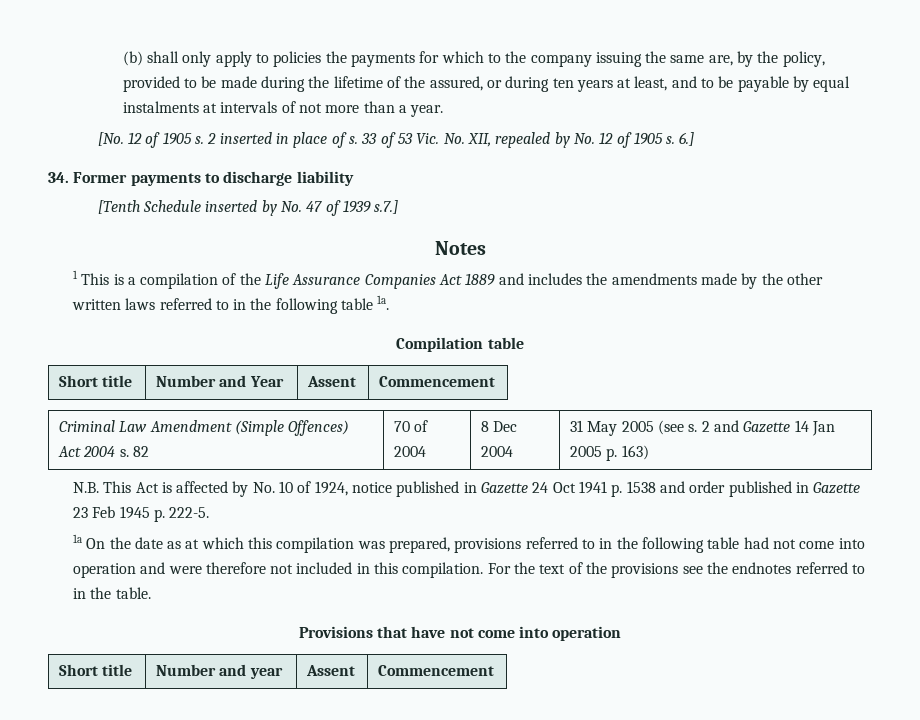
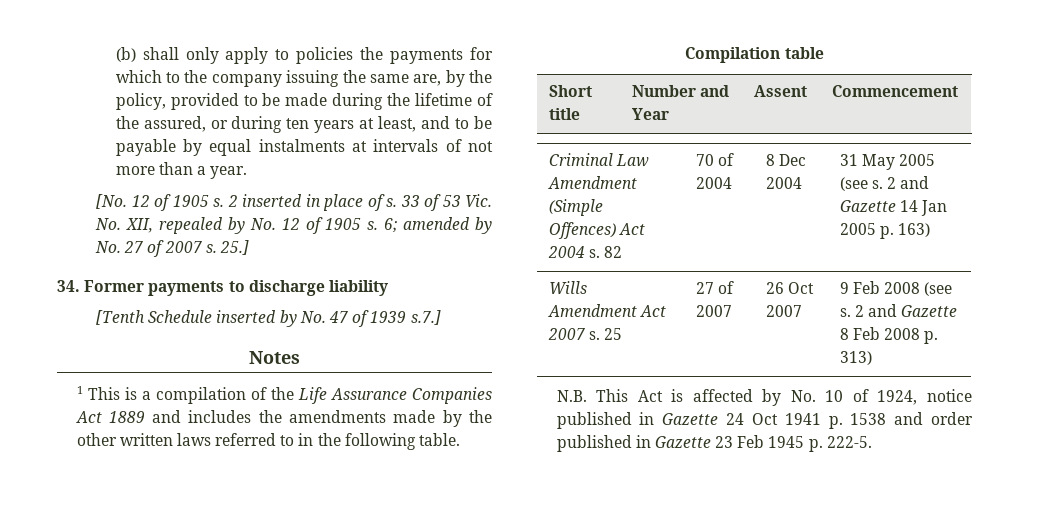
- 6.]
+ 6; amended by No. 27 of 2007 s. 25.]
- 1 This is a compilation of the Life Assurance Companies Act 1889 and includes the amendments made by the other written laws referred to in the following table 1a.
+ 1 This is a compilation of the Life Assurance Companies Act 1889 and includes the amendments made by the other written laws referred to in the following table.
+ Wills Amendment Act 2007 s. 25 | 27 of 2007 | 26 Oct 2007 | 9 Feb 2008 (see s. 2 and Gazette 8 Feb 2008 p. 313)
- 1a On the date as at which this compilation was prepared, provisions referred to in the following table had not come into operation and were therefore not included in this compilation. For the text of the provisions see the endnotes referred to in the table.
- Provisions that have not come into operation
- Short title | Number and year | Assent | Commencement

